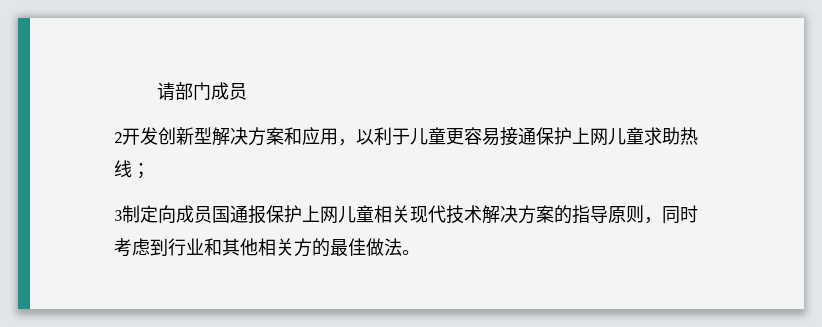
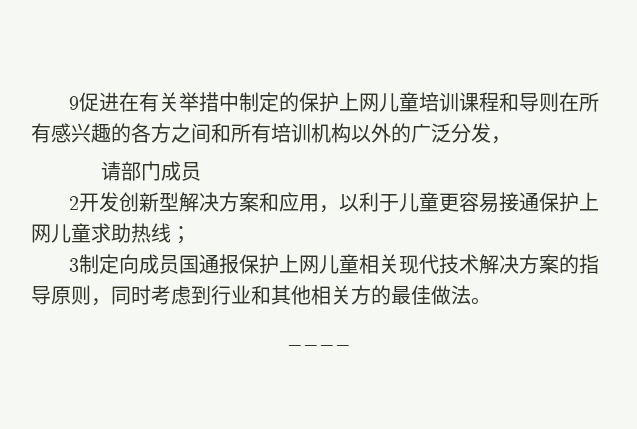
+ 9促进在有关举措中制定的保护上网儿童培训课程和导则在所有感兴趣的各方之间和所有培训机构以外的广泛分发，
+ ____

